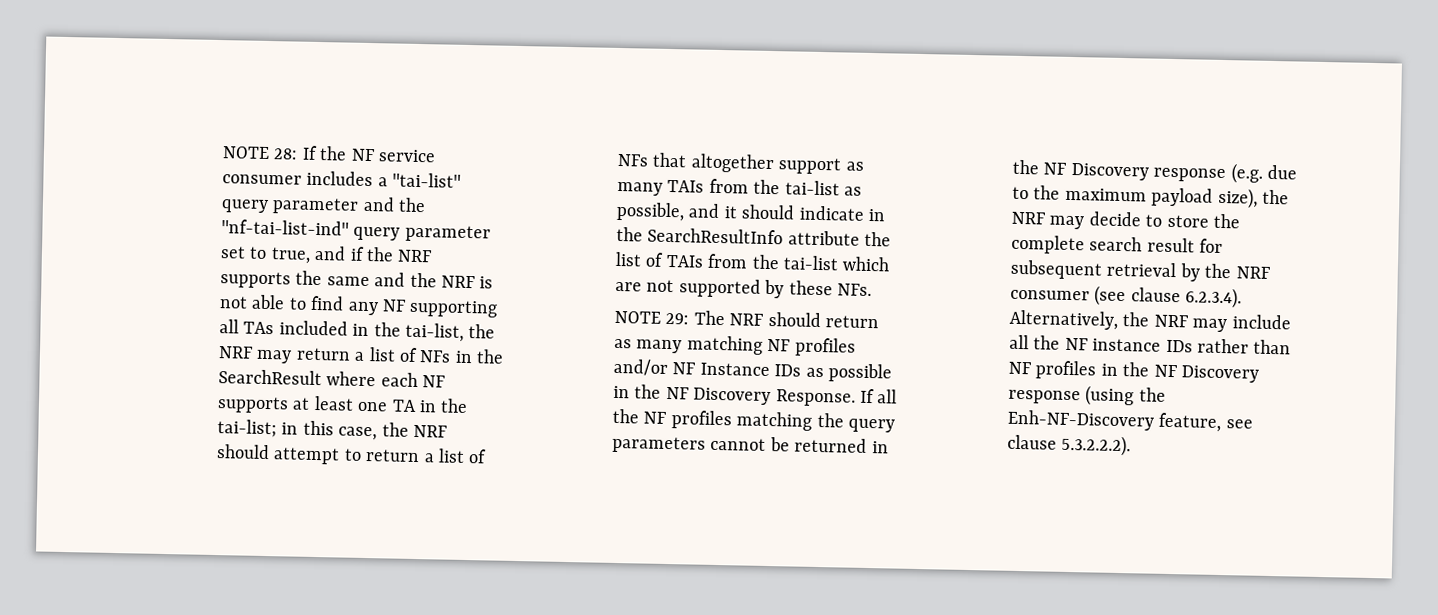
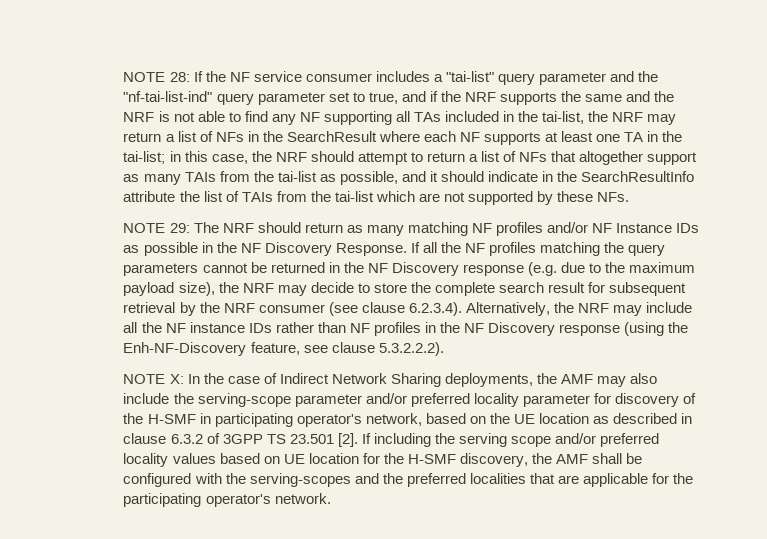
+ NOTE X: In the case of Indirect Network Sharing deployments, the AMF may also include the serving-scope parameter and/or preferred locality parameter for discovery of the H-SMF in participating operator's network, based on the UE location as described in clause 6.3.2 of 3GPP TS 23.501 [2]. If including the serving scope and/or preferred locality values based on UE location for the H-SMF discovery, the AMF shall be configured with the serving-scopes and the preferred localities that are applicable for the participating operator's network.

